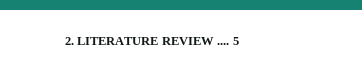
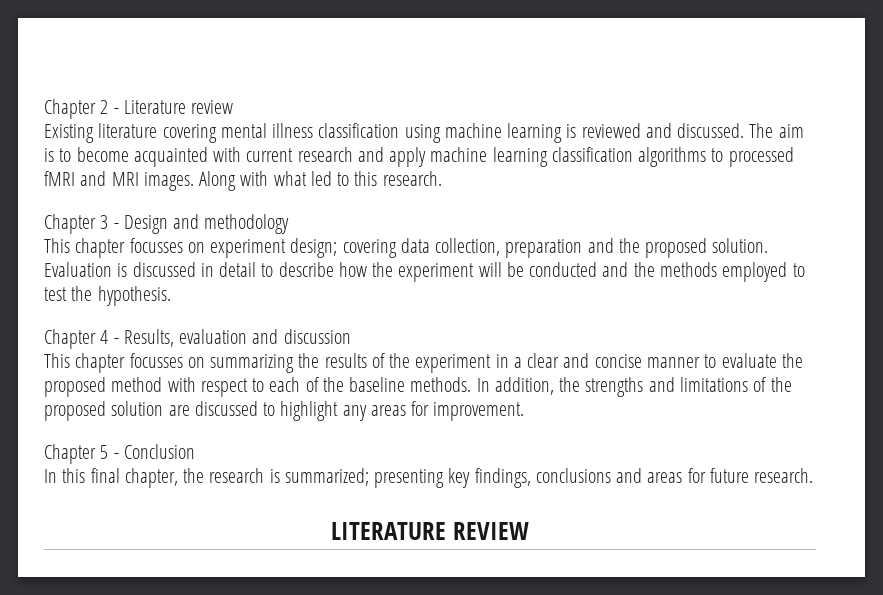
- 2. LITERATURE REVIEW .... 5
+ Chapter 2 - Literature review
+ Existing literature covering mental illness classification using machine learning is reviewed and discussed. The aim is to become acquainted with current research and apply machine learning classification algorithms to processed fMRI and MRI images. Along with what led to this research.
+ Chapter 3 - Design and methodology
+ This chapter focusses on experiment design; covering data collection, preparation and the proposed solution. Evaluation is discussed in detail to describe how the experiment will be conducted and the methods employed to test the hypothesis.
+ Chapter 4 - Results, evaluation and discussion
+ This chapter focusses on summarizing the results of the experiment in a clear and concise manner to evaluate the proposed method with respect to each of the baseline methods. In addition, the strengths and limitations of the proposed solution are discussed to highlight any areas for improvement.
+ Chapter 5 - Conclusion
+ In this final chapter, the research is summarized; presenting key findings, conclusions and areas for future research.
+ LITERATURE REVIEW

